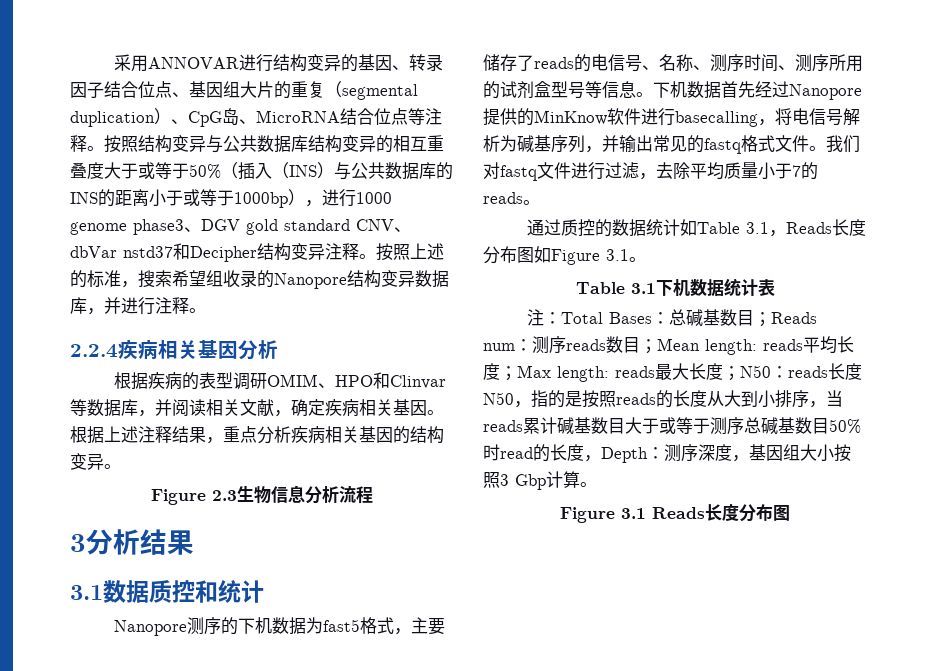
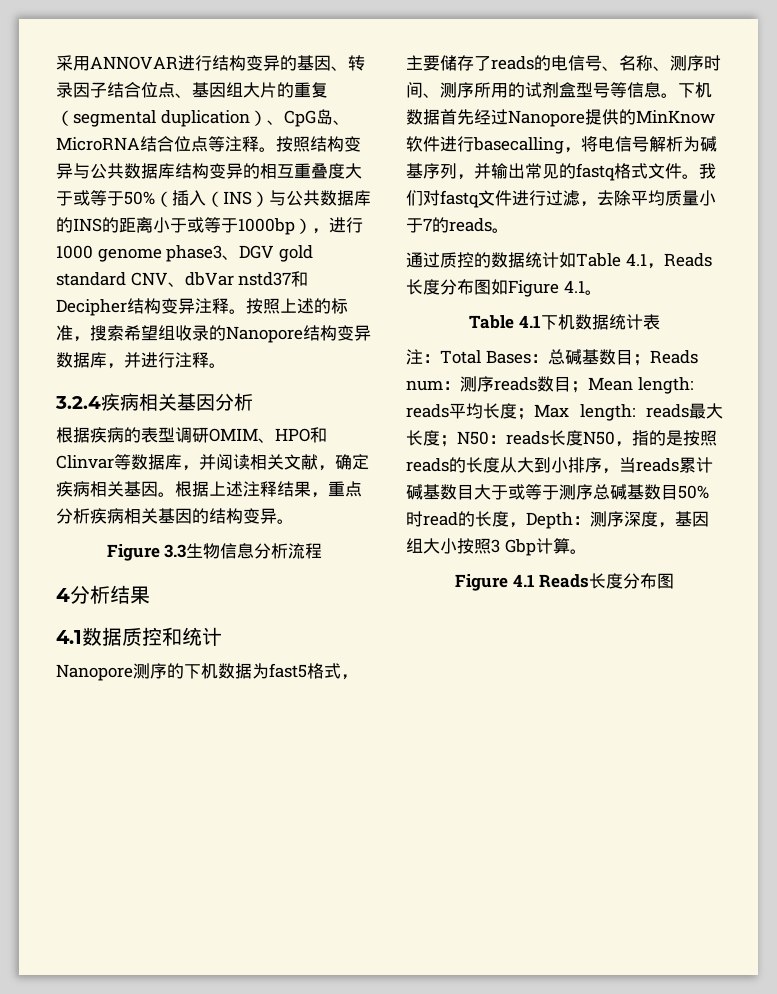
- 2.2.4疾病相关基因分析
+ 3.2.4疾病相关基因分析
- Figure 2.3生物信息分析流程
+ Figure 3.3生物信息分析流程
- 3分析结果
+ 4分析结果
- 3.1数据质控和统计
+ 4.1数据质控和统计
- 通过质控的数据统计如Table 3.1，Reads长度分布图如Figure 3.1。
+ 通过质控的数据统计如Table 4.1，Reads长度分布图如Figure 4.1。
- Table 3.1下机数据统计表
+ Table 4.1下机数据统计表
- Figure 3.1 Reads长度分布图
+ Figure 4.1 Reads长度分布图

